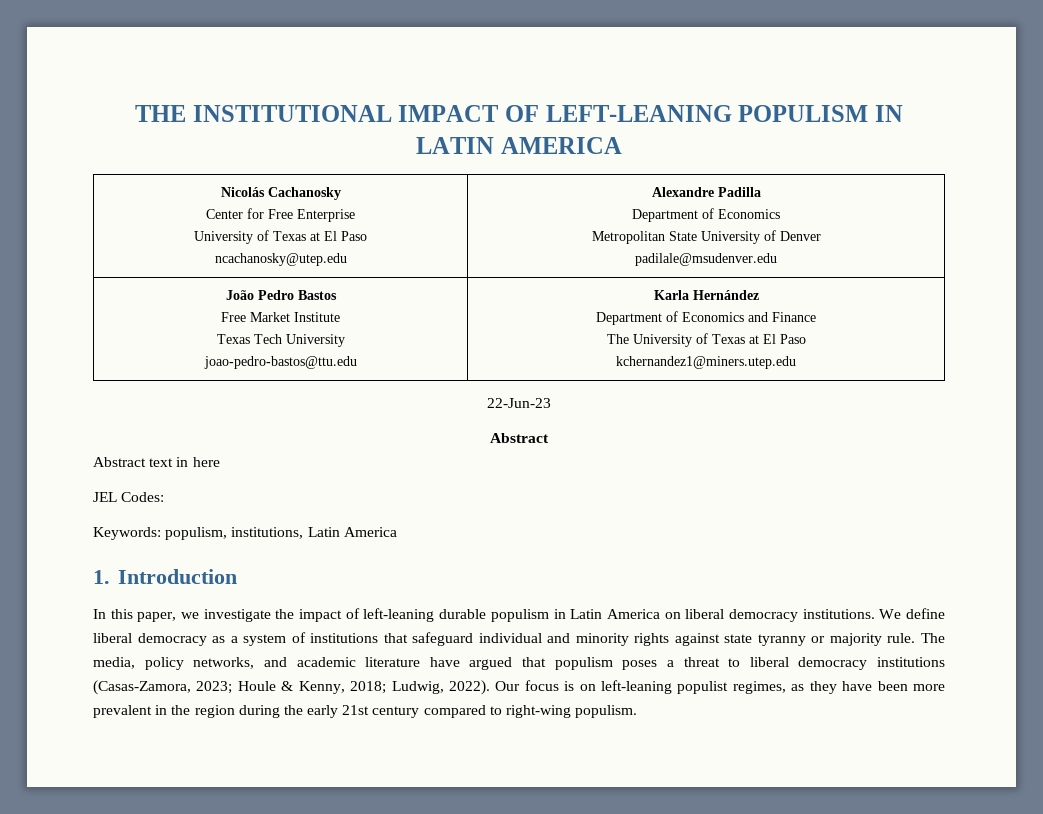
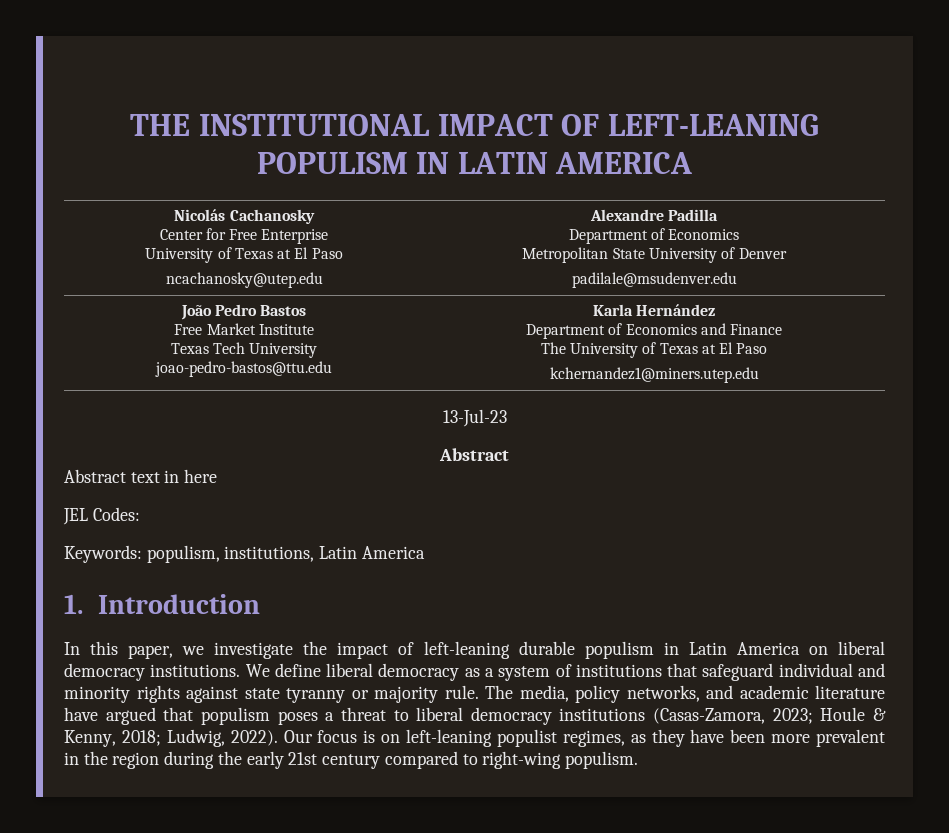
- 22-Jun-23
+ 13-Jul-23

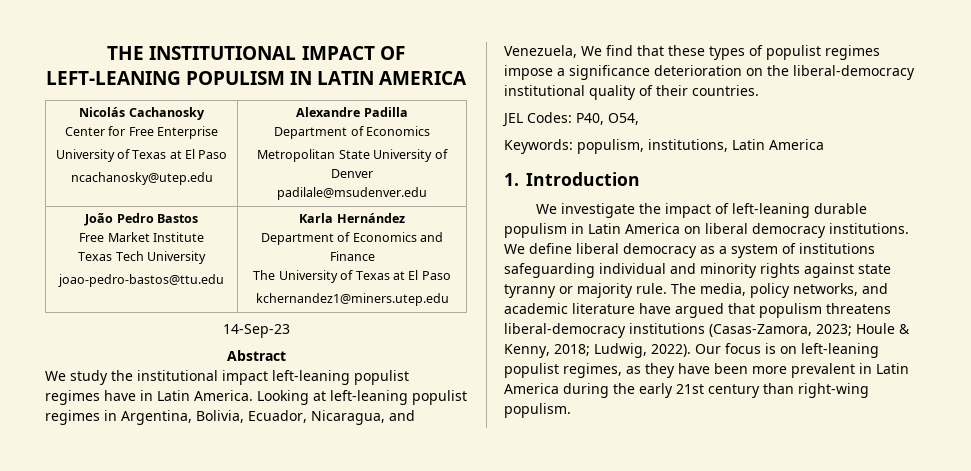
- 13-Jul-23
+ 14-Sep-23
- Abstract text in here
+ We study the institutional impact left-leaning populist regimes have in Latin America. Looking at left-leaning populist regimes in Argentina, Bolivia, Ecuador, Nicaragua, and Venezuela, We find that these types of populist regimes impose a significance deterioration on the liberal-democracy institutional quality of their countries.
- JEL Codes:
+ JEL Codes: P40, O54,
- In this paper, we investigate the impact of left-leaning durable populism in Latin America on liberal democracy institutions.
+ We investigate the impact of left-leaning durable populism in Latin America on liberal democracy institutions.
- We define liberal democracy as a system of institutions that safeguard individual and minority rights against state tyranny or majority rule.
+ We define liberal democracy as a system of institutions safeguarding individual and minority rights against state tyranny or majority rule.
- The media, policy networks, and academic literature have argued that populism poses a threat to liberal democracy institutions (Casas-Zamora, 2023; Houle & Kenny, 2018; Ludwig, 2022).
+ The media, policy networks, and academic literature have argued that populism threatens liberal-democracy institutions (Casas-Zamora, 2023; Houle & Kenny, 2018; Ludwig, 2022).
- Our focus is on left-leaning populist regimes, as they have been more prevalent in the region during the early 21st century compared to right-wing populism.
+ Our focus is on left-leaning populist regimes, as they have been more prevalent in Latin America during the early 21st century than right-wing populism.

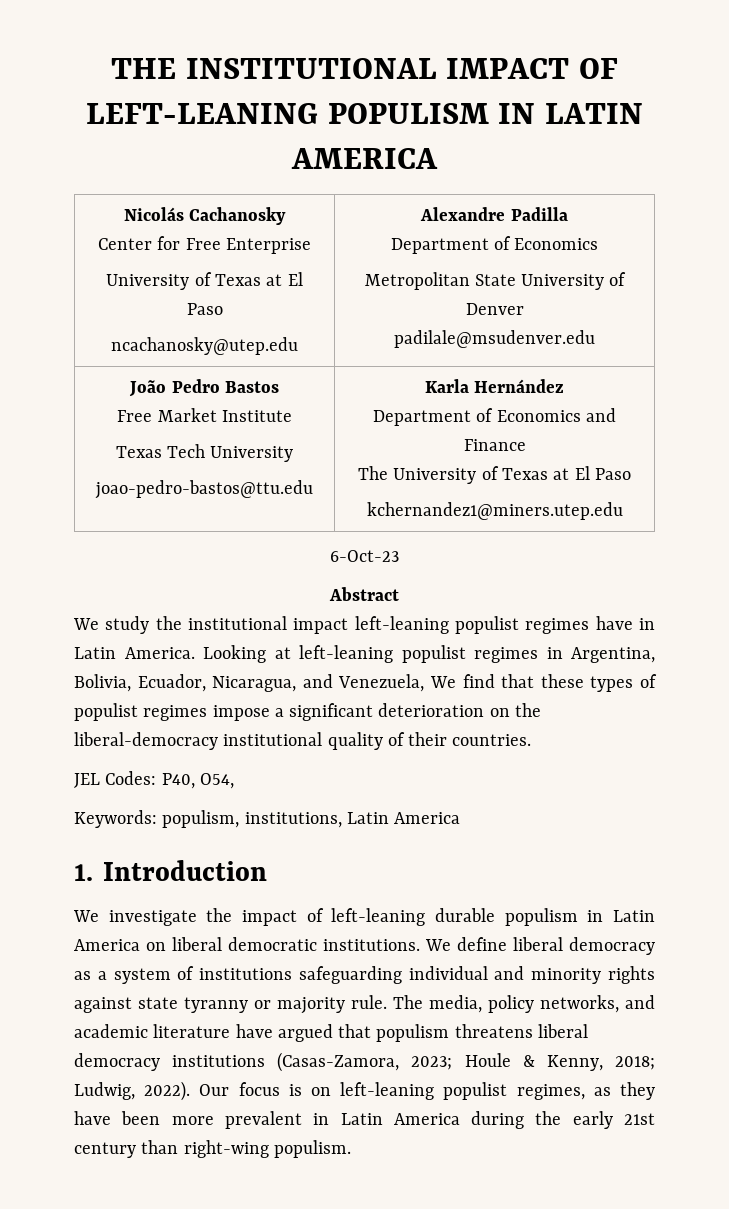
- 14-Sep-23
+ 6-Oct-23
- Looking at left-leaning populist regimes in Argentina, Bolivia, Ecuador, Nicaragua, and Venezuela, We find that these types of populist regimes impose a significance deterioration on the liberal-democracy institutional quality of their countries.
+ Looking at left-leaning populist regimes in Argentina, Bolivia, Ecuador, Nicaragua, and Venezuela, We find that these types of populist regimes impose a significant deterioration on the liberal-democracy institutional quality of their countries.
- We investigate the impact of left-leaning durable populism in Latin America on liberal democracy institutions.
+ We investigate the impact of left-leaning durable populism in Latin America on liberal democratic institutions.
- The media, policy networks, and academic literature have argued that populism threatens liberal-democracy institutions (Casas-Zamora, 2023; Houle & Kenny, 2018; Ludwig, 2022).
+ The media, policy networks, and academic literature have argued that populism threatens liberal democracy institutions (Casas-Zamora, 2023; Houle & Kenny, 2018; Ludwig, 2022).

